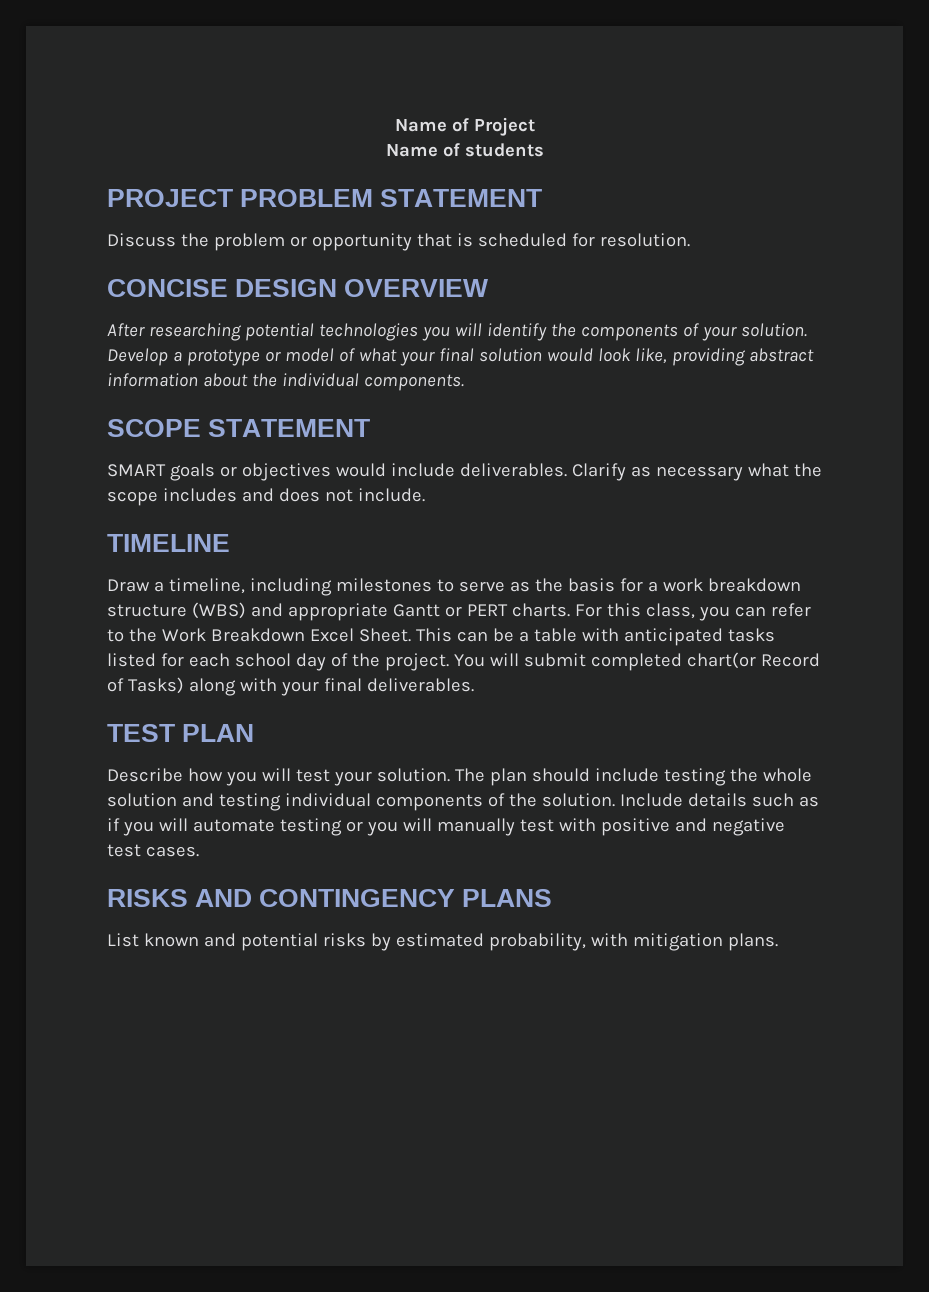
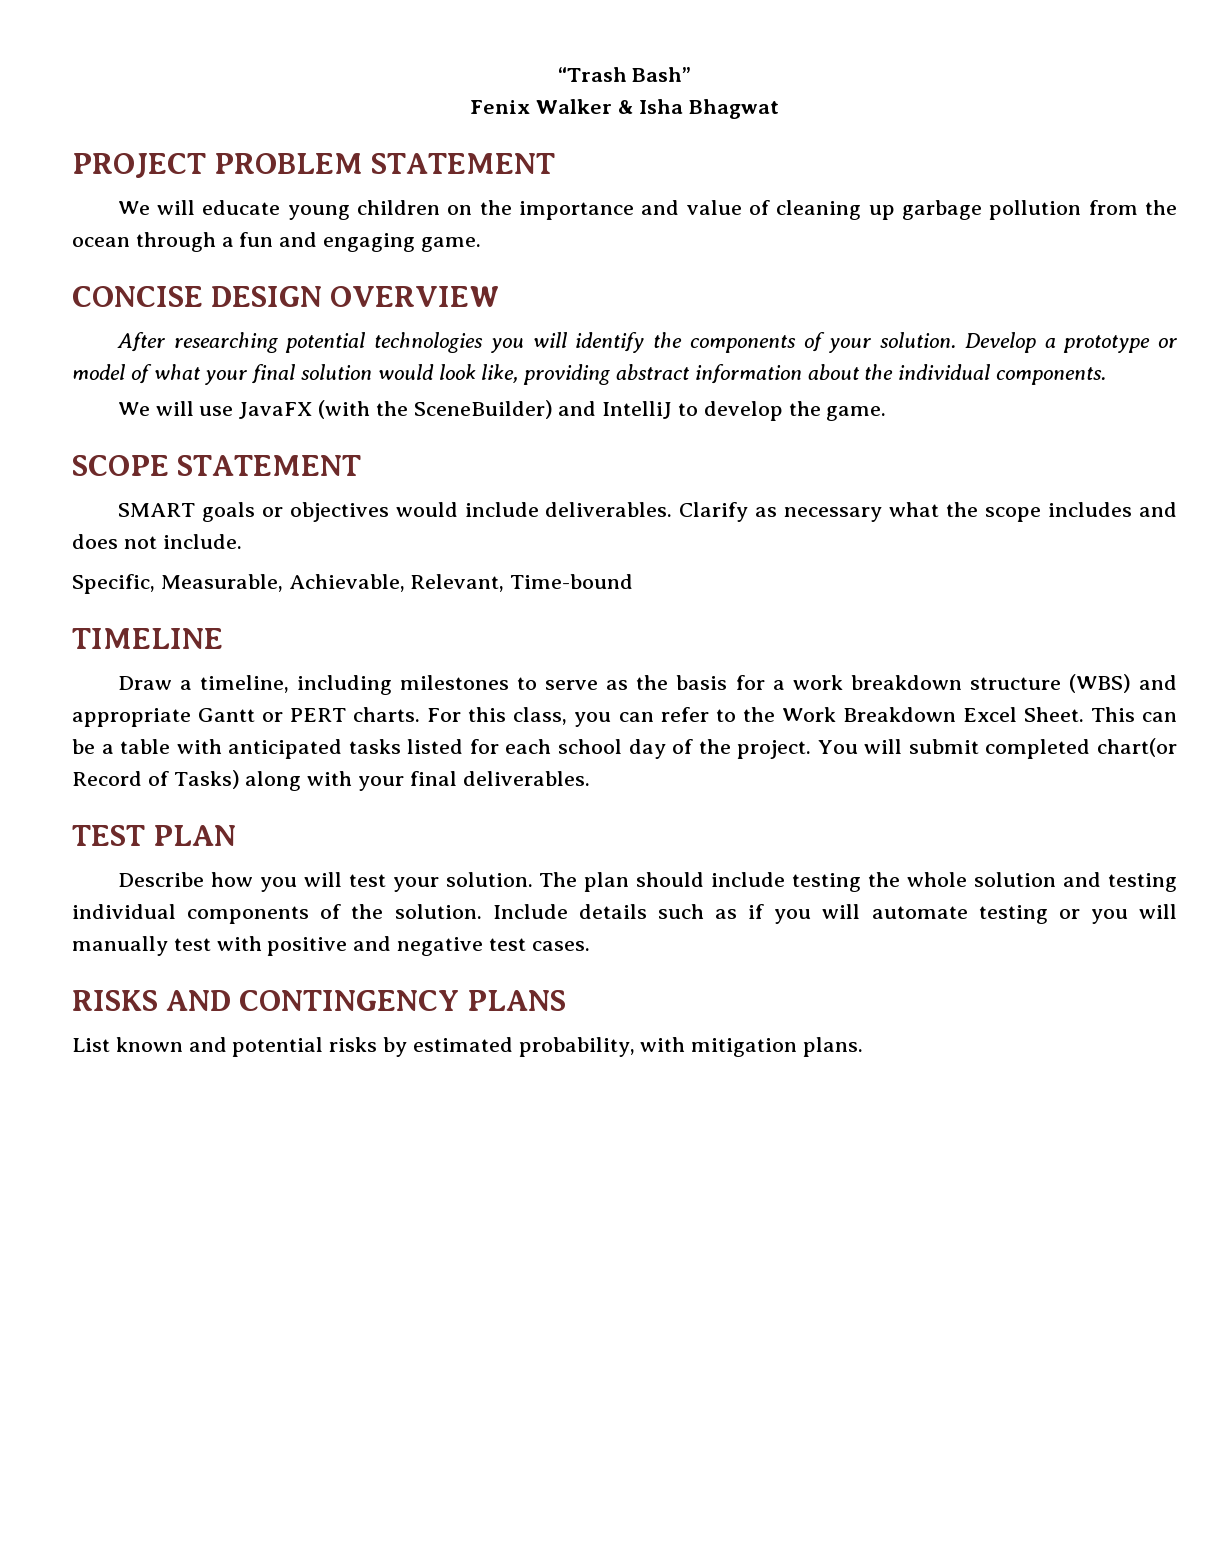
- Name of Project
- Name of students
+ “Trash Bash”
+ Fenix Walker & Isha Bhagwat
  PROJECT PROBLEM STATEMENT
- Discuss the problem or opportunity that is scheduled for resolution.
+ We will educate young children on the importance and value of cleaning up garbage pollution from the ocean through a fun and engaging game.
+ We will use JavaFX (with the SceneBuilder) and IntelliJ to develop the game.
+ Specific, Measurable, Achievable, Relevant, Time-bound

